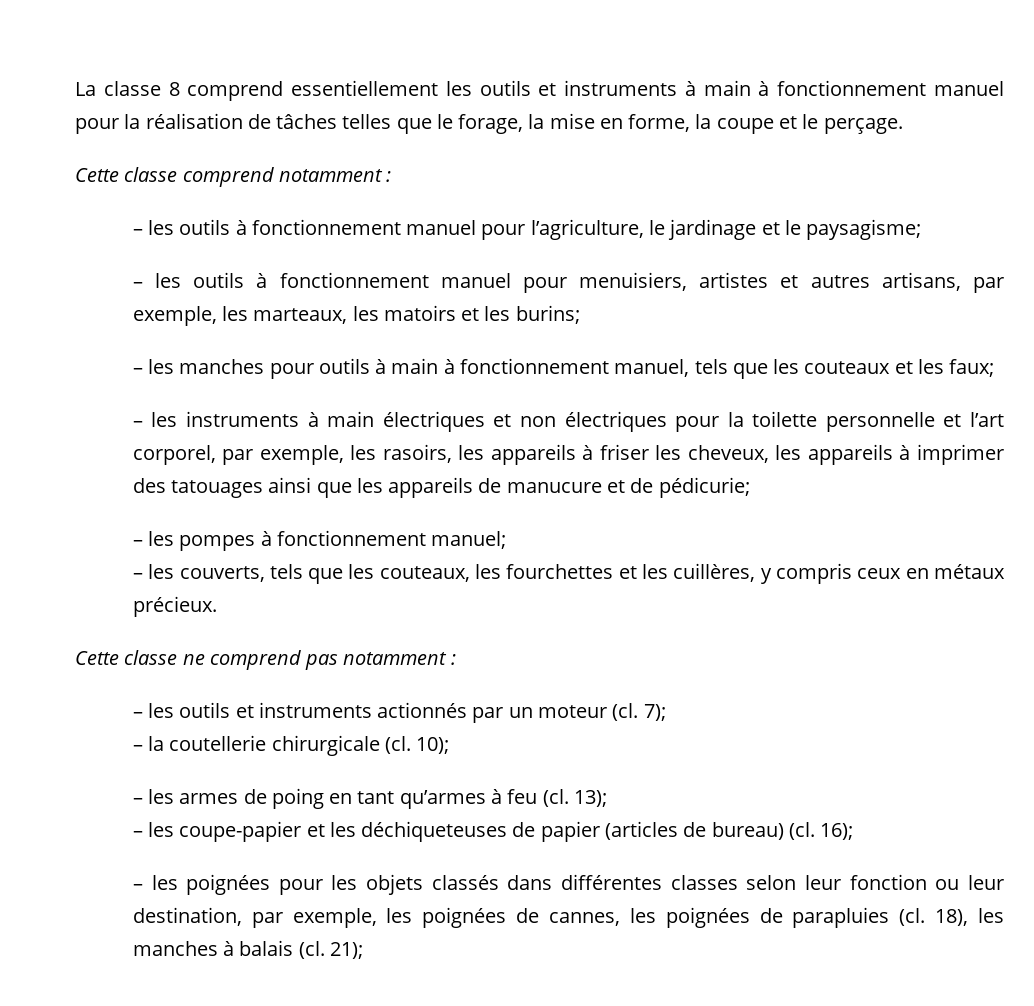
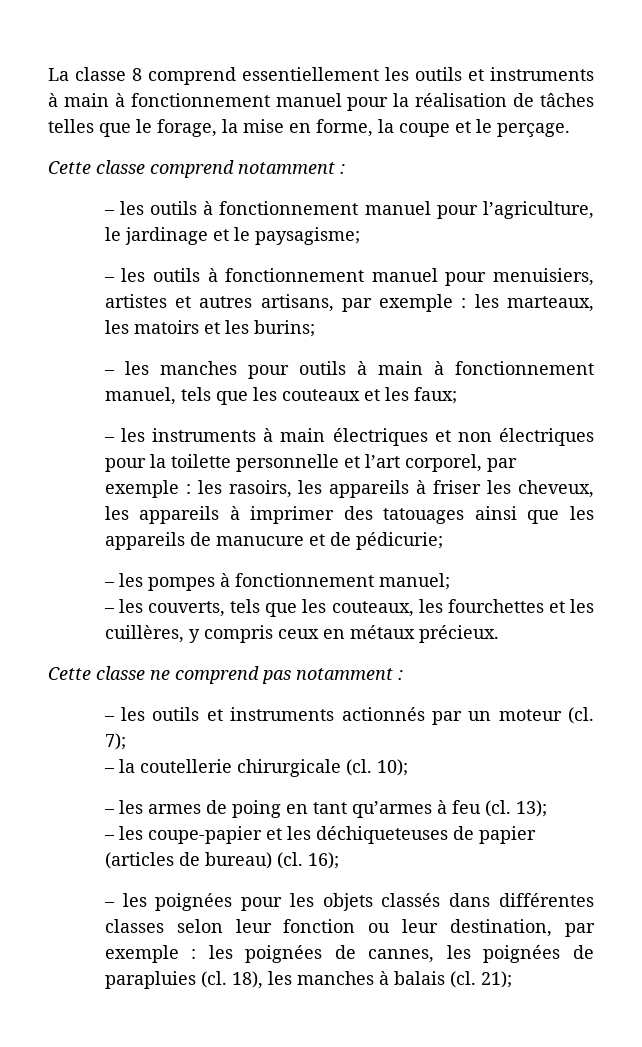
- – les outils à fonctionnement manuel pour menuisiers, artistes et autres artisans, par exemple, les marteaux, les matoirs et les burins;
+ – les outils à fonctionnement manuel pour menuisiers, artistes et autres artisans, par exemple : les marteaux, les matoirs et les burins;
- – les instruments à main électriques et non électriques pour la toilette personnelle et l’art corporel, par exemple, les rasoirs, les appareils à friser les cheveux, les appareils à imprimer des tatouages ainsi que les appareils de manucure et de pédicurie;
+ – les instruments à main électriques et non électriques pour la toilette personnelle et l’art corporel, par exemple : les rasoirs, les appareils à friser les cheveux, les appareils à imprimer des tatouages ainsi que les appareils de manucure et de pédicurie;
- – les poignées pour les objets classés dans différentes classes selon leur fonction ou leur destination, par exemple, les poignées de cannes, les poignées de parapluies (cl.
+ – les poignées pour les objets classés dans différentes classes selon leur fonction ou leur destination, par exemple : les poignées de cannes, les poignées de parapluies (cl.

